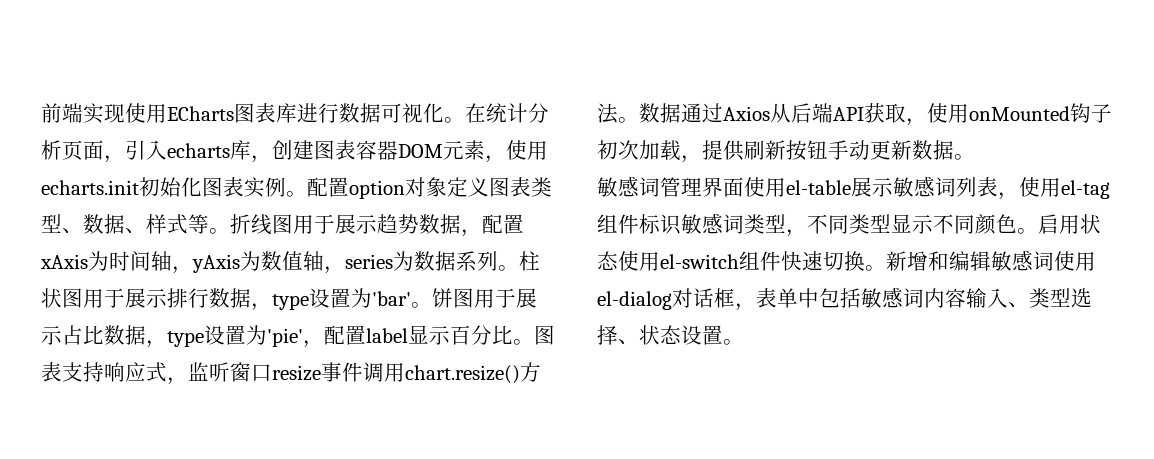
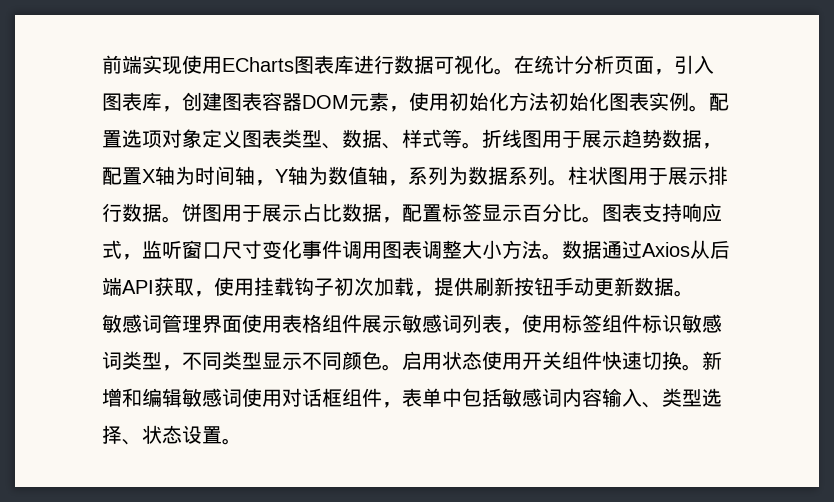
- 在统计分析页面，引入echarts库，创建图表容器DOM元素，使用echarts.init初始化图表实例。
+ 在统计分析页面，引入图表库，创建图表容器DOM元素，使用初始化方法初始化图表实例。
- 配置option对象定义图表类型、数据、样式等。
+ 配置选项对象定义图表类型、数据、样式等。
- 折线图用于展示趋势数据，配置xAxis为时间轴，yAxis为数值轴，series为数据系列。
+ 折线图用于展示趋势数据，配置X轴为时间轴，Y轴为数值轴，系列为数据系列。
- 柱状图用于展示排行数据，type设置为'bar'。
+ 柱状图用于展示排行数据。
- 饼图用于展示占比数据，type设置为'pie'，配置label显示百分比。
+ 饼图用于展示占比数据，配置标签显示百分比。
- 图表支持响应式，监听窗口resize事件调用chart.resize()方法。
+ 图表支持响应式，监听窗口尺寸变化事件调用图表调整大小方法。
- 数据通过Axios从后端API获取，使用onMounted钩子初次加载，提供刷新按钮手动更新数据。
+ 数据通过Axios从后端API获取，使用挂载钩子初次加载，提供刷新按钮手动更新数据。
- 敏感词管理界面使用el-table展示敏感词列表，使用el-tag组件标识敏感词类型，不同类型显示不同颜色。
+ 敏感词管理界面使用表格组件展示敏感词列表，使用标签组件标识敏感词类型，不同类型显示不同颜色。
- 启用状态使用el-switch组件快速切换。
+ 启用状态使用开关组件快速切换。
- 新增和编辑敏感词使用el-dialog对话框，表单中包括敏感词内容输入、类型选择、状态设置。
+ 新增和编辑敏感词使用对话框组件，表单中包括敏感词内容输入、类型选择、状态设置。

